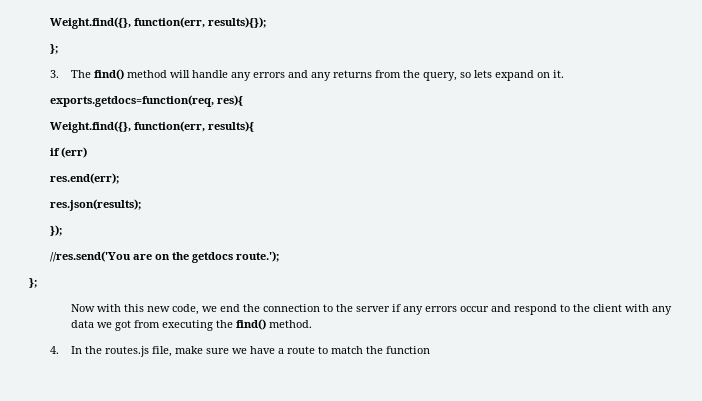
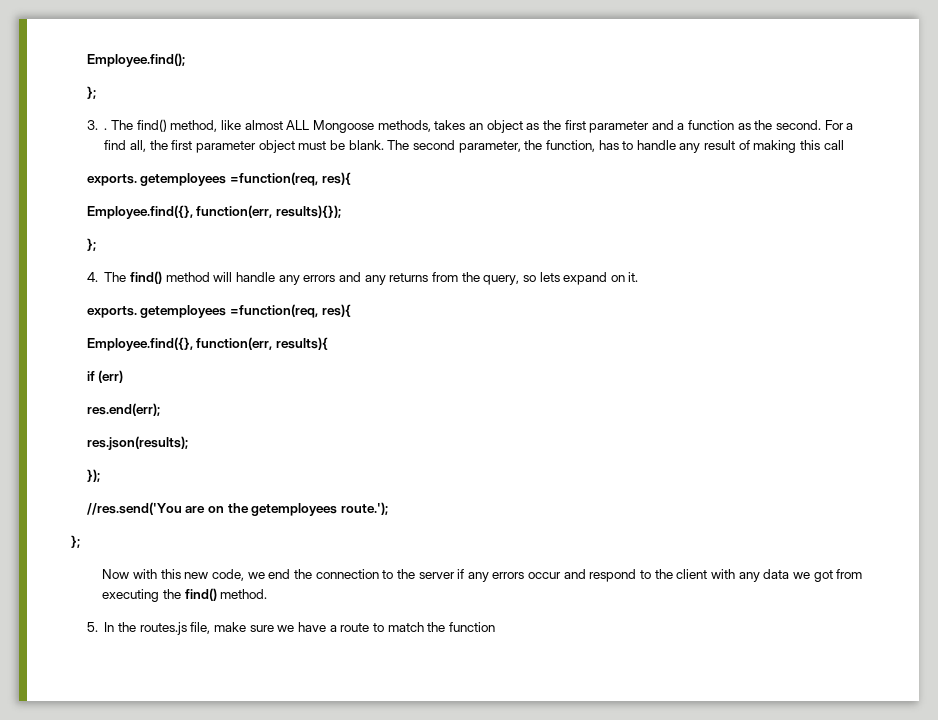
- Weight.find({}, function(err, results){});
+ Employee.find();
+ };
+ 3. . The find() method, like almost ALL Mongoose methods, takes an object as the first parameter and a function as the second. For a find all, the first parameter object must be blank. The second parameter, the function, has to handle any result of making this call
+ exports. getemployees =function(req, res){
+ Employee.find({}, function(err, results){});
- 3. The find() method will handle any errors and any returns from the query, so lets expand on it.
- exports.getdocs=function(req, res){
- Weight.find({}, function(err, results){
+ 4. The find() method will handle any errors and any returns from the query, so lets expand on it.
+ exports. getemployees =function(req, res){
+ Employee.find({}, function(err, results){
- //res.send('You are on the getdocs route.');
+ //res.send('You are on the getemployees route.');
- 4. In the routes.js file, make sure we have a route to match the function
+ 5. In the routes.js file, make sure we have a route to match the function

